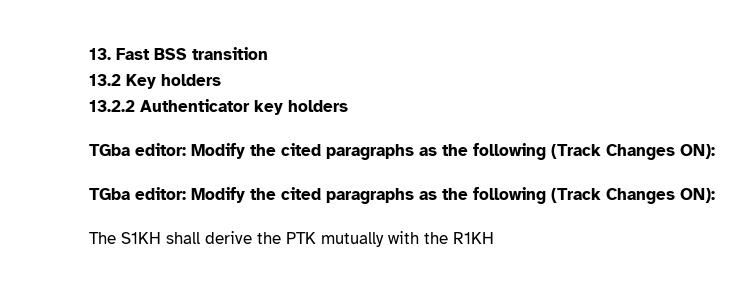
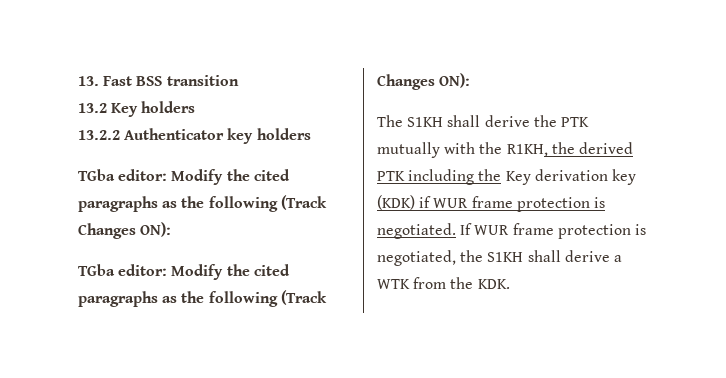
- The S1KH shall derive the PTK mutually with the R1KH
+ The S1KH shall derive the PTK mutually with the R1KH, the derived PTK including the Key derivation key (KDK) if WUR frame protection is negotiated. If WUR frame protection is negotiated, the S1KH shall derive a WTK from the KDK.

